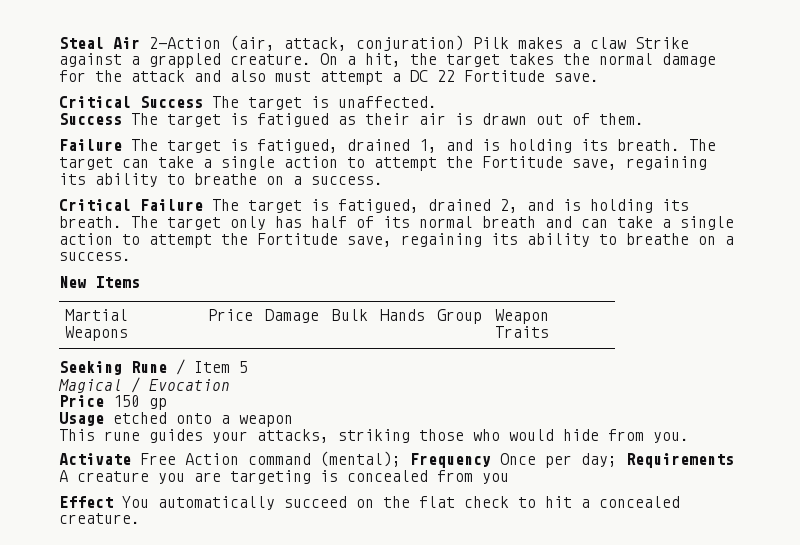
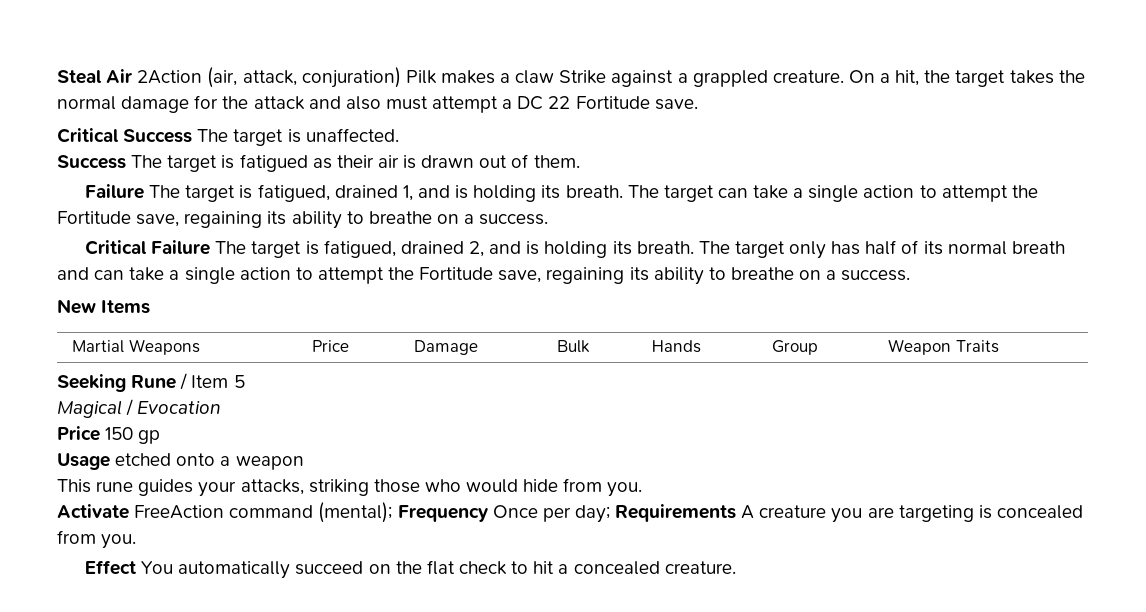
- Steal Air 2-Action (air, attack, conjuration) Pilk makes a claw Strike against a grappled creature.
+ Steal Air 2Action (air, attack, conjuration) Pilk makes a claw Strike against a grappled creature.
- Activate Free Action command (mental); Frequency Once per day; Requirements A creature you are targeting is concealed from you
+ Activate FreeAction command (mental); Frequency Once per day; Requirements A creature you are targeting is concealed from you.

